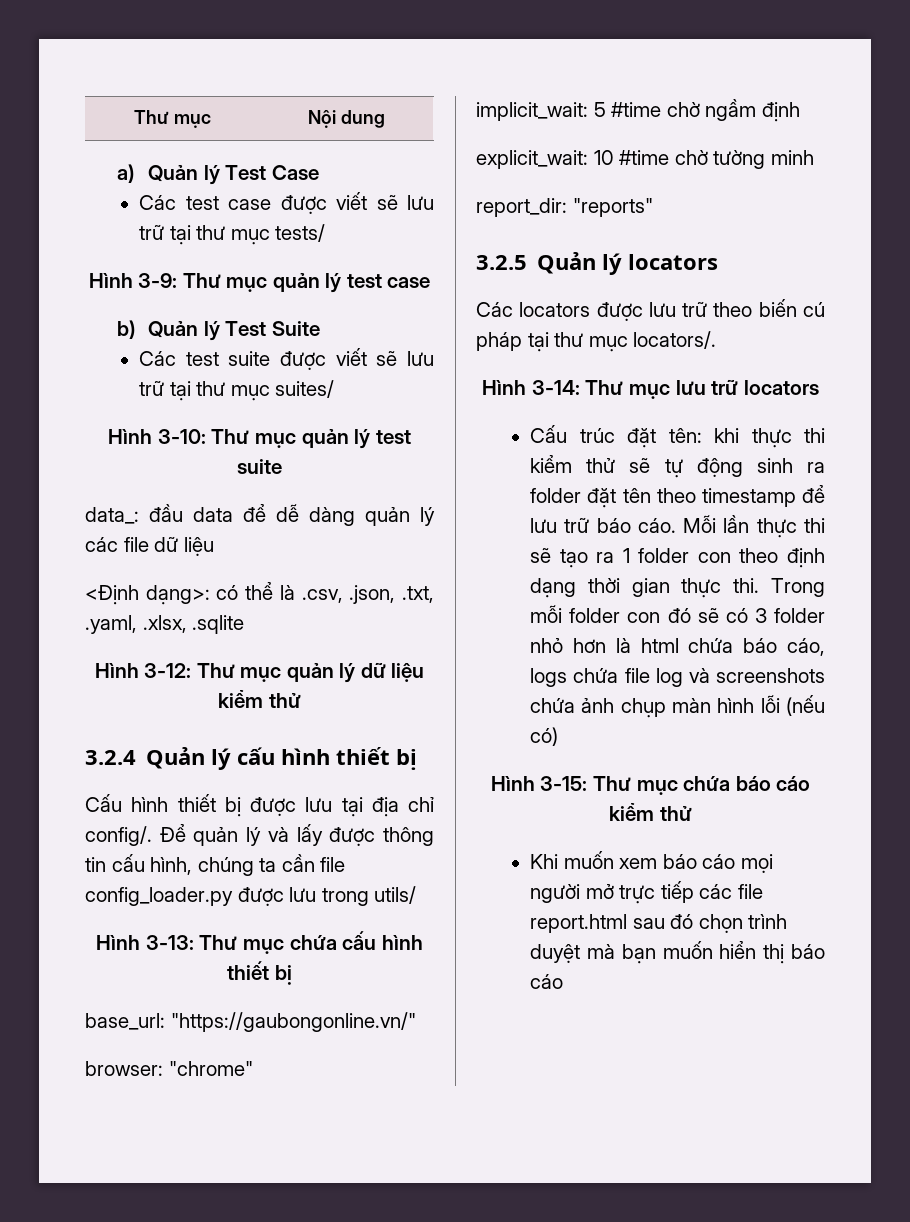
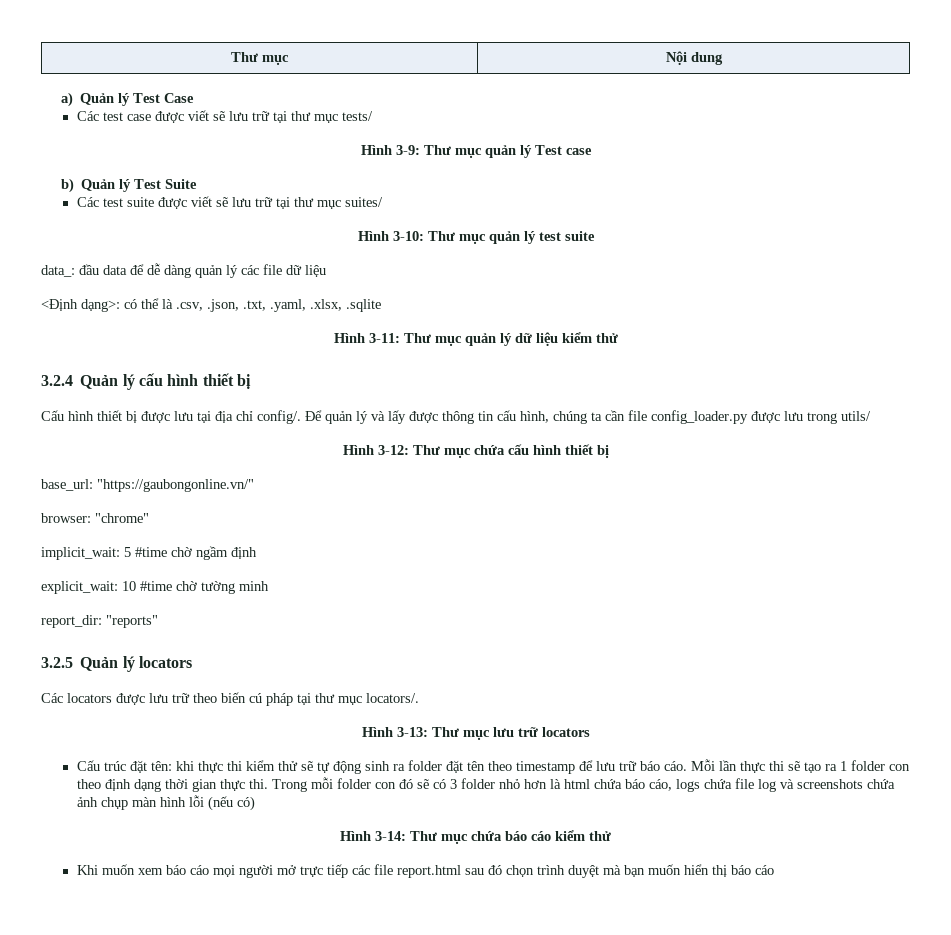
- Hình 3-9: Thư mục quản lý test case
+ Hình 3-9: Thư mục quản lý Test case
- Hình 3-12: Thư mục quản lý dữ liệu kiểm thử
+ Hình 3-11: Thư mục quản lý dữ liệu kiểm thử
- Hình 3-13: Thư mục chứa cấu hình thiết bị
+ Hình 3-12: Thư mục chứa cấu hình thiết bị
- Hình 3-14: Thư mục lưu trữ locators
+ Hình 3-13: Thư mục lưu trữ locators
- Hình 3-15: Thư mục chứa báo cáo kiểm thử
+ Hình 3-14: Thư mục chứa báo cáo kiểm thử

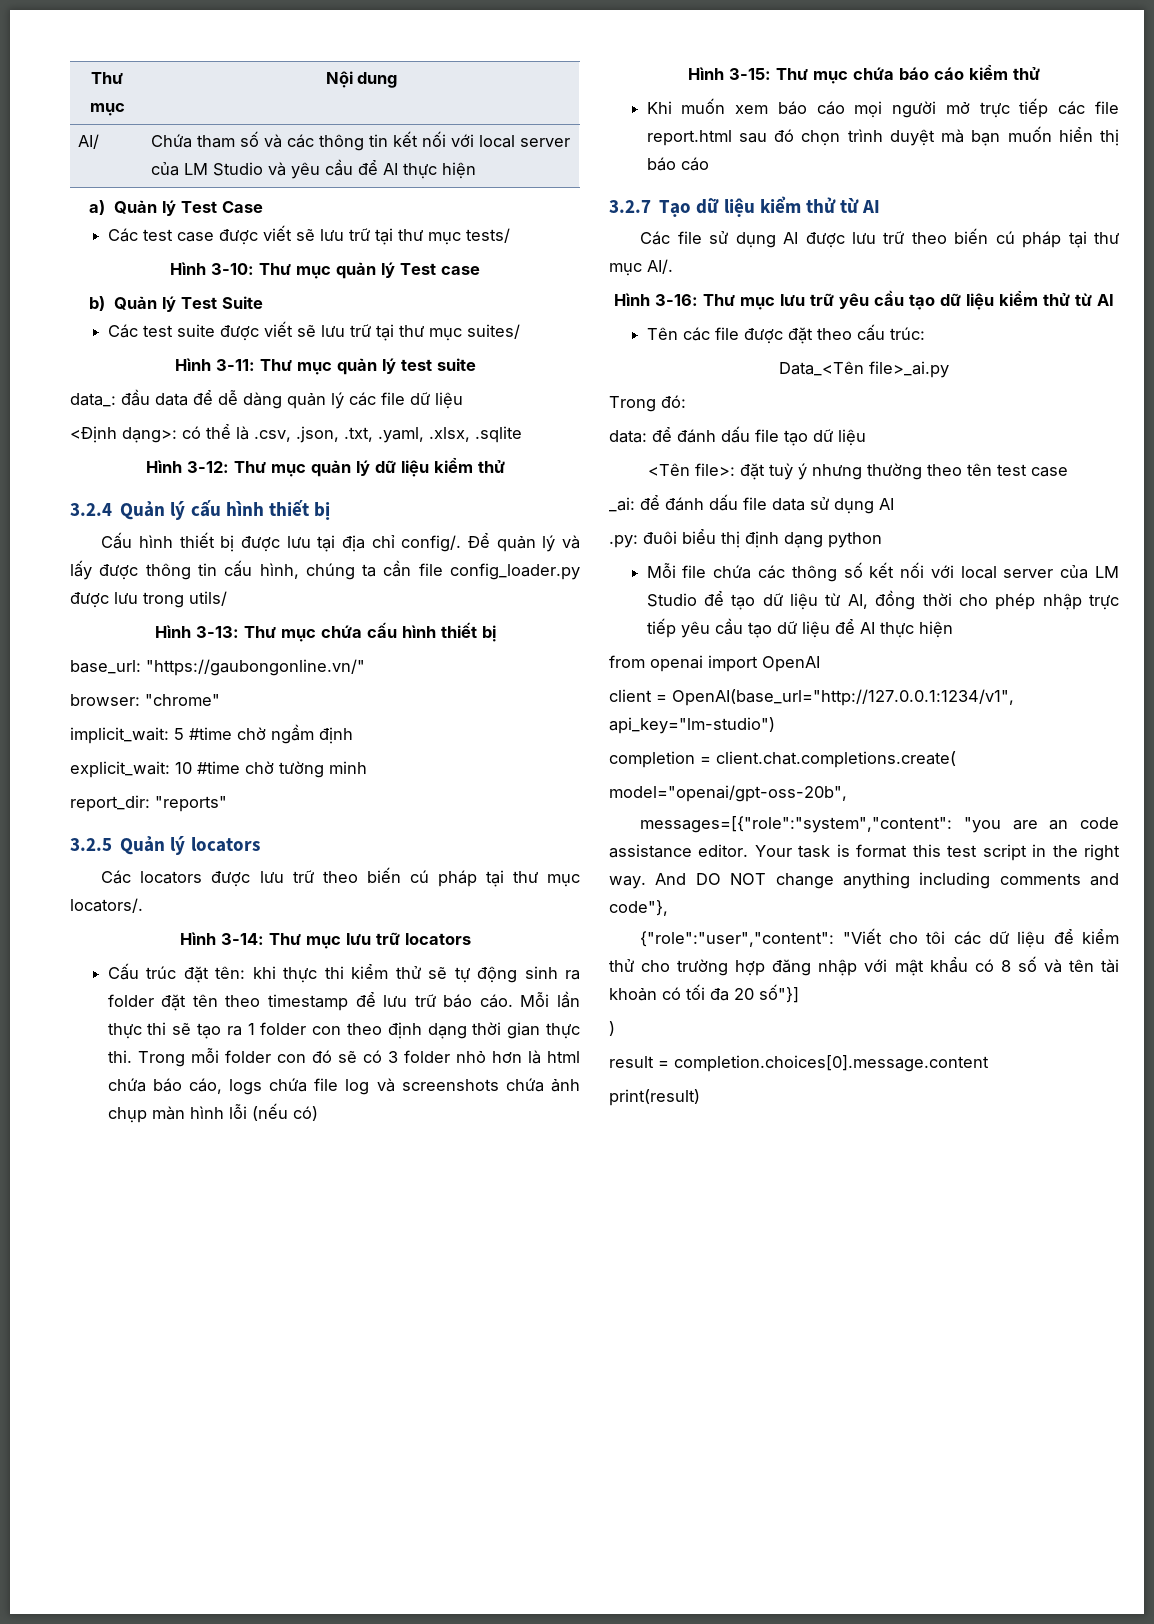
+ AI/ | Chứa tham số và các thông tin kết nối với local server của LM Studio và yêu cầu để AI thực hiện
- Hình 3-9: Thư mục quản lý Test case
+ Hình 3-10: Thư mục quản lý Test case
- Hình 3-10: Thư mục quản lý test suite
+ Hình 3-11: Thư mục quản lý test suite
- Hình 3-11: Thư mục quản lý dữ liệu kiểm thử
+ Hình 3-12: Thư mục quản lý dữ liệu kiểm thử
- Hình 3-12: Thư mục chứa cấu hình thiết bị
+ Hình 3-13: Thư mục chứa cấu hình thiết bị
- Hình 3-13: Thư mục lưu trữ locators
+ Hình 3-14: Thư mục lưu trữ locators
- Hình 3-14: Thư mục chứa báo cáo kiểm thử
+ Hình 3-15: Thư mục chứa báo cáo kiểm thử
+ 3.2.7 Tạo dữ liệu kiểm thử từ AI
+ Các file sử dụng AI được lưu trữ theo biến cú pháp tại thư mục AI/.
+ Hình 3-16: Thư mục lưu trữ yêu cầu tạo dữ liệu kiểm thử từ AI
+ Tên các file được đặt theo cấu trúc:
+ Data_<Tên file>_ai.py
+ Trong đó:
+ data: để đánh dấu file tạo dữ liệu
+ <Tên file>: đặt tuỳ ý nhưng thường theo tên test case
+ _ai: để đánh dấu file data sử dụng AI
+ .py: đuôi biểu thị định dạng python
+ Mỗi file chứa các thông số kết nối với local server của LM Studio để tạo dữ liệu từ AI, đồng thời cho phép nhập trực tiếp yêu cầu tạo dữ liệu để AI thực hiện
+ from openai import OpenAI
+ client = OpenAI(base_url="http://127.0.0.1:1234/v1", api_key="lm-studio")
+ completion = client.chat.completions.create(
+ model="openai/gpt-oss-20b",
+ messages=[{"role":"system","content": "you are an code assistance editor. Your task is format this test script in the right way. And DO NOT change anything including comments and code"},
+ {"role":"user","content": "Viết cho tôi các dữ liệu để kiểm thử cho trường hợp đăng nhập với mật khẩu có 8 số và tên tài khoản có tối đa 20 số"}]
+ )
+ result = completion.choices[0].message.content
+ print(result)

